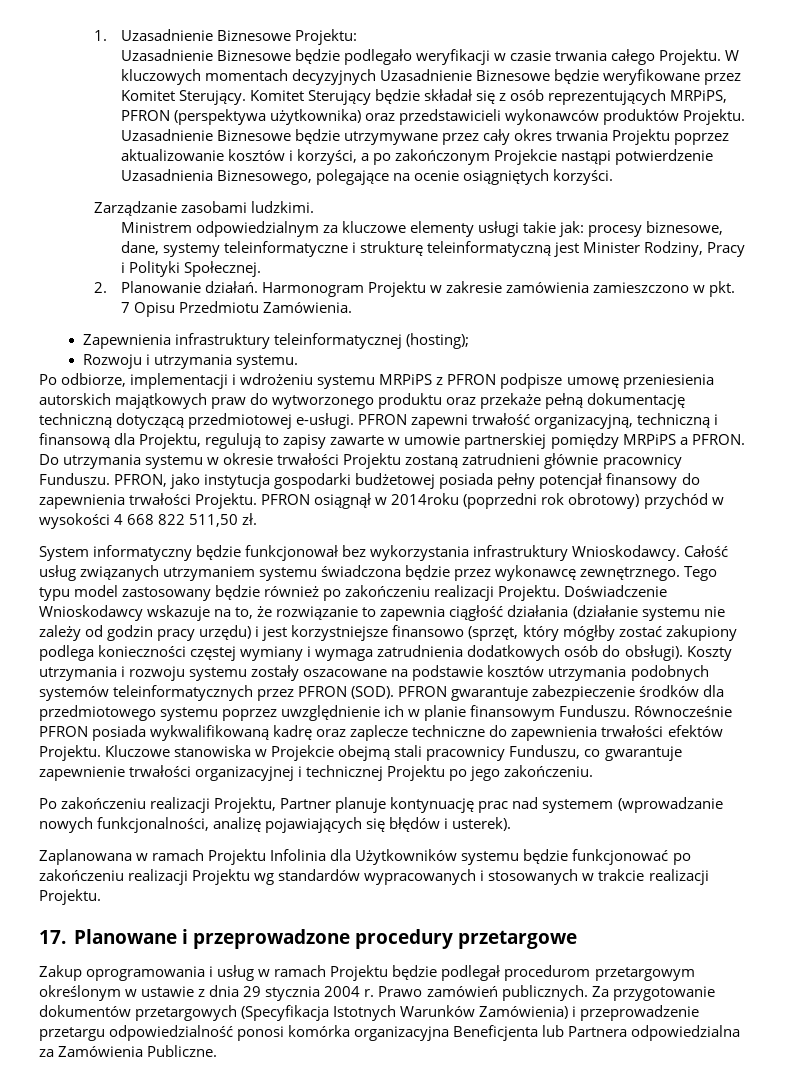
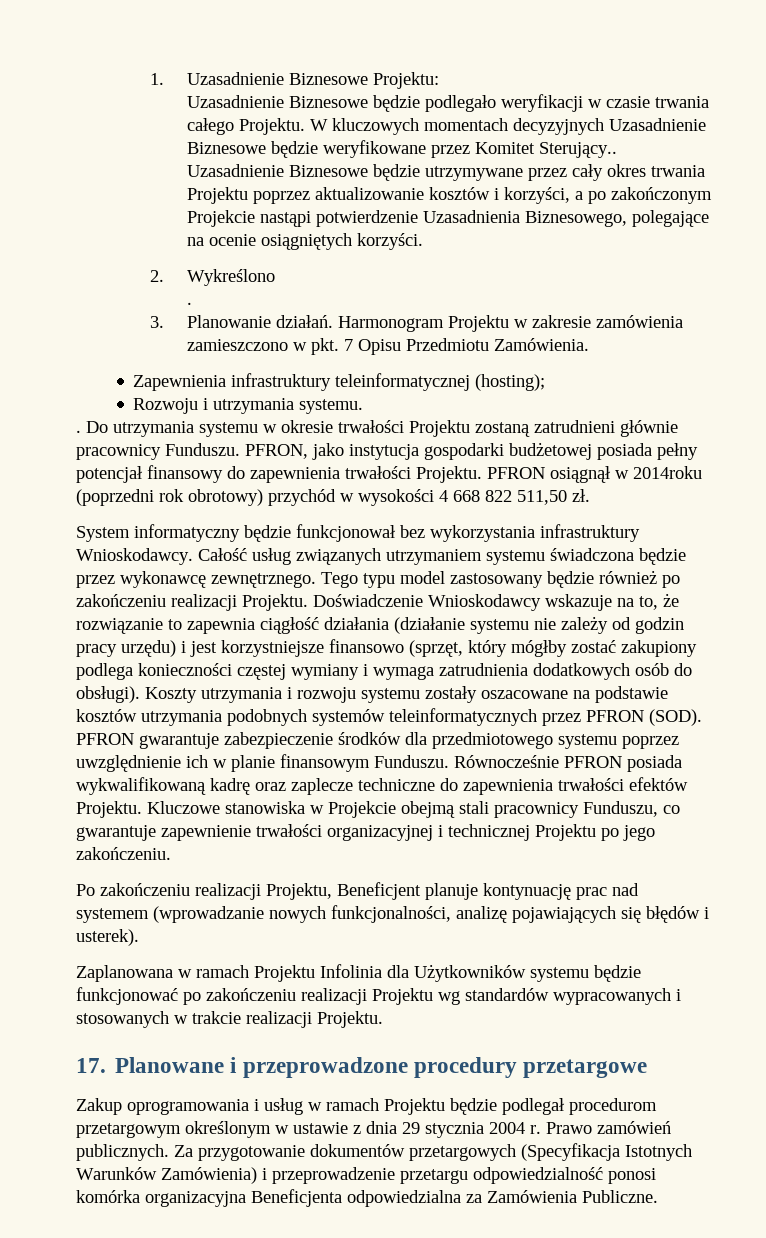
- W kluczowych momentach decyzyjnych Uzasadnienie Biznesowe będzie weryfikowane przez Komitet Sterujący. Komitet Sterujący będzie składał się z osób reprezentujących MRPiPS, PFRON (perspektywa użytkownika) oraz przedstawicieli wykonawców produktów Projektu.
+ W kluczowych momentach decyzyjnych Uzasadnienie Biznesowe będzie weryfikowane przez Komitet Sterujący..
- Zarządzanie zasobami ludzkimi.
- Ministrem odpowiedzialnym za kluczowe elementy usługi takie jak: procesy biznesowe, dane, systemy teleinformatyczne i strukturę teleinformatyczną jest Minister Rodziny, Pracy i Polityki Społecznej.
- 2. Planowanie działań.
+ 2. Wykreślono
+ .
+ 3. Planowanie działań.
  Rozwoju i utrzymania systemu.
- Po odbiorze, implementacji i wdrożeniu systemu MRPiPS z PFRON podpisze umowę przeniesienia autorskich majątkowych praw do wytworzonego produktu oraz przekaże pełną dokumentację techniczną dotyczącą przedmiotowej e-usługi. PFRON zapewni trwałość organizacyjną, techniczną i finansową dla Projektu, regulują to zapisy zawarte w umowie partnerskiej pomiędzy MRPiPS a PFRON.
+ .
- Po zakończeniu realizacji Projektu, Partner planuje kontynuację prac nad systemem (wprowadzanie nowych funkcjonalności, analizę pojawiających się błędów i usterek).
+ Po zakończeniu realizacji Projektu, Beneficjent planuje kontynuację prac nad systemem (wprowadzanie nowych funkcjonalności, analizę pojawiających się błędów i usterek).
- Za przygotowanie dokumentów przetargowych (Specyfikacja Istotnych Warunków Zamówienia) i przeprowadzenie przetargu odpowiedzialność ponosi komórka organizacyjna Beneficjenta lub Partnera odpowiedzialna za Zamówienia Publiczne.
+ Za przygotowanie dokumentów przetargowych (Specyfikacja Istotnych Warunków Zamówienia) i przeprowadzenie przetargu odpowiedzialność ponosi komórka organizacyjna Beneficjenta odpowiedzialna za Zamówienia Publiczne.

